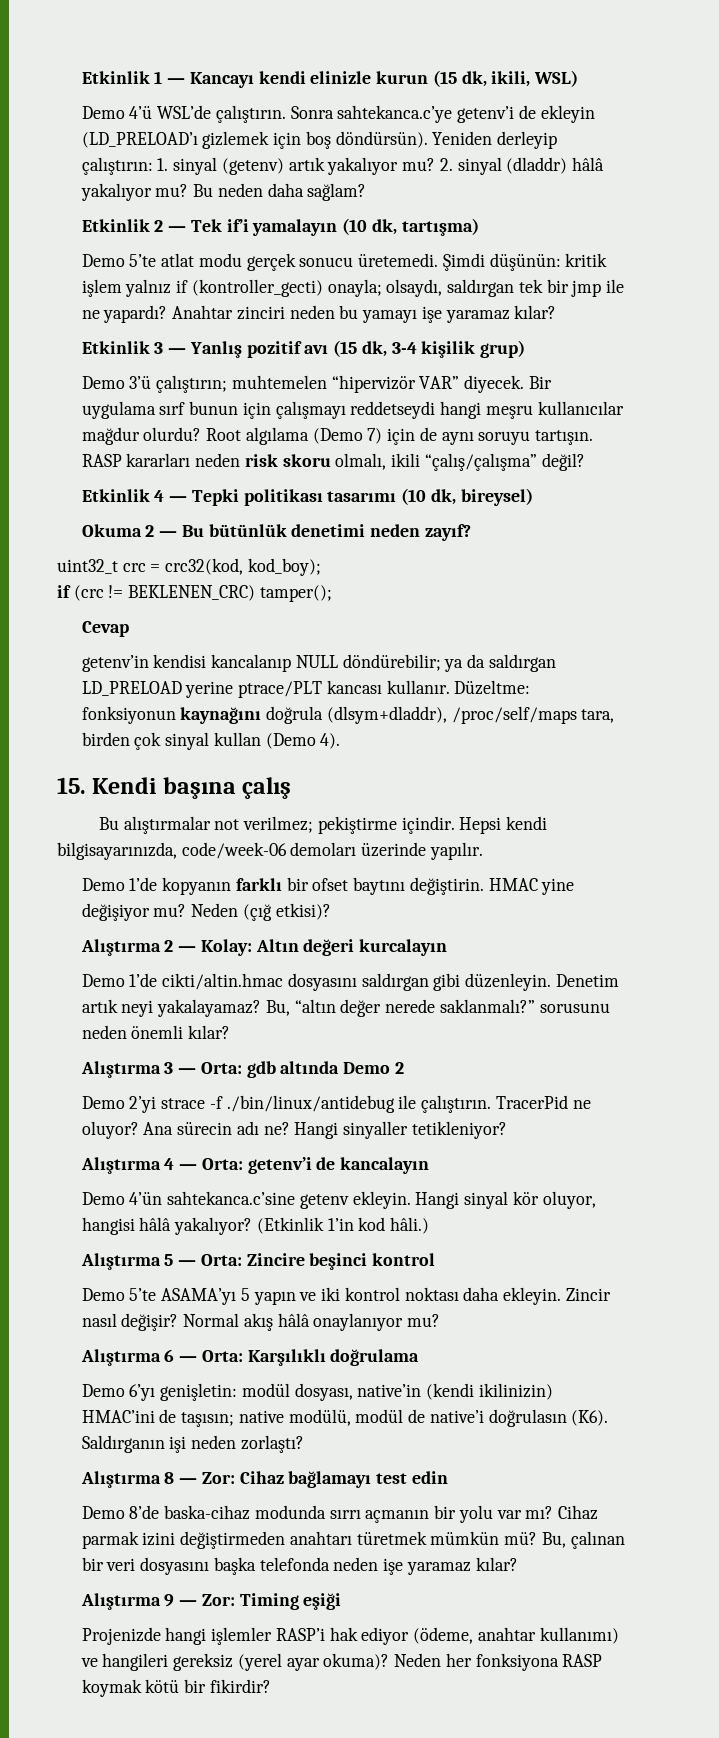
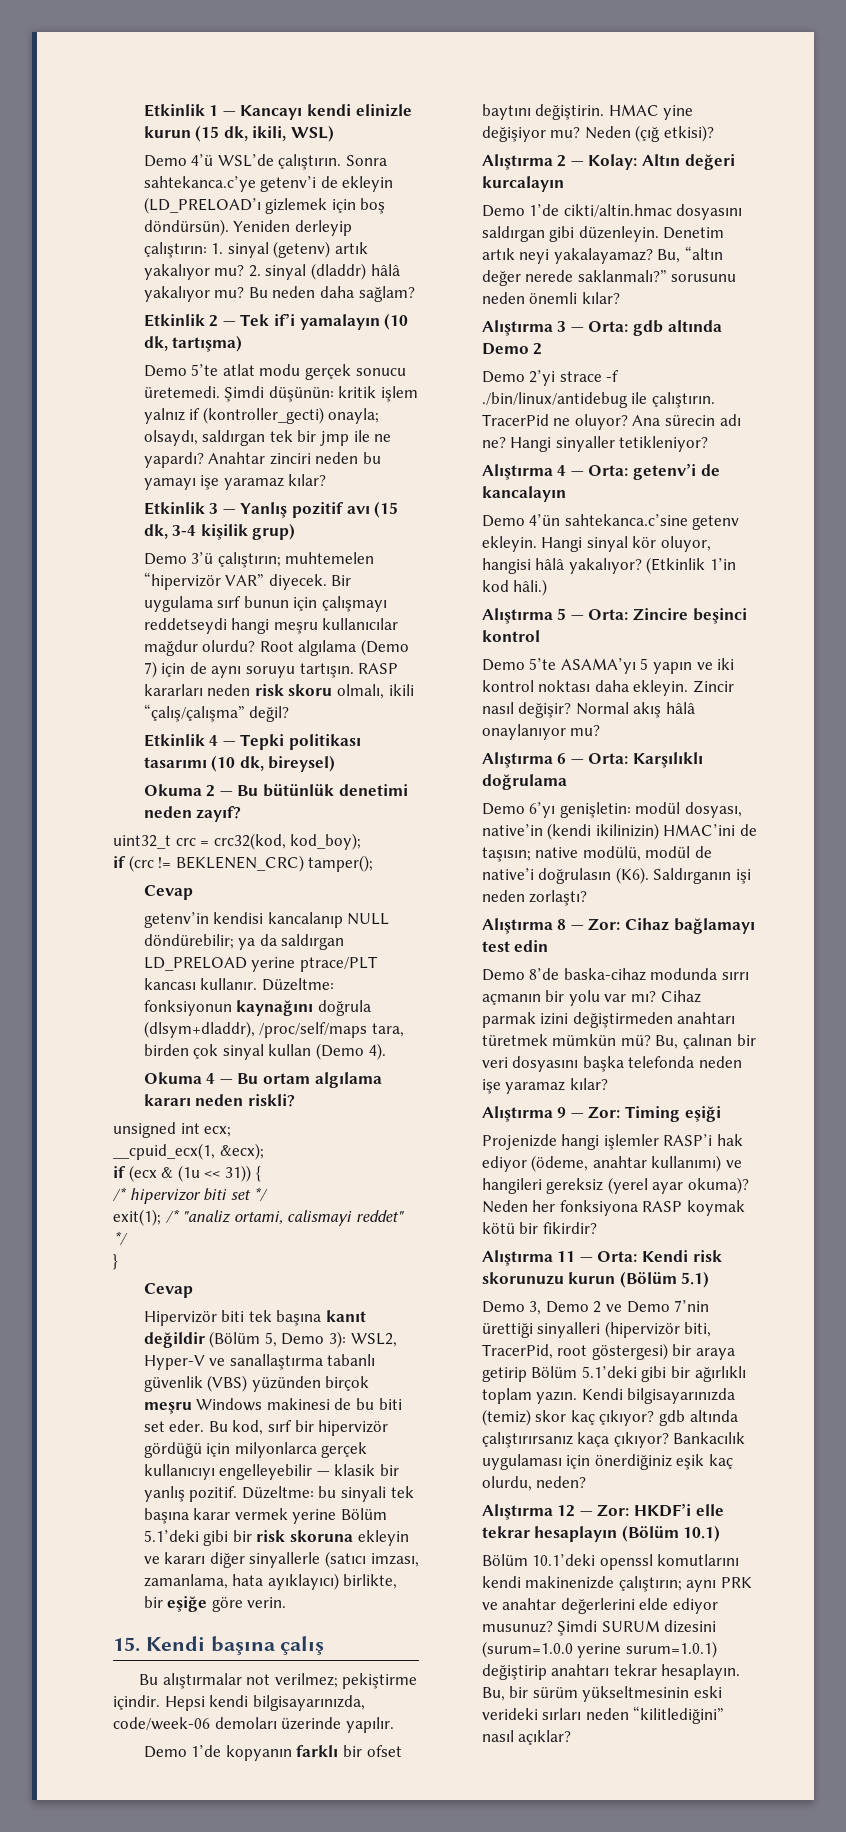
+ Okuma 4 — Bu ortam algılama kararı neden riskli?
+ unsigned int ecx;
+ __cpuid_ecx(1, &ecx);
+ if (ecx & (1u << 31)) {
+ /* hipervizor biti set */
+ exit(1); /* "analiz ortami, calismayi reddet" */
+ }
+ Cevap
+ Hipervizör biti tek başına kanıt değildir (Bölüm 5, Demo 3): WSL2, Hyper-V ve sanallaştırma tabanlı güvenlik (VBS) yüzünden birçok meşru Windows makinesi de bu biti set eder. Bu kod, sırf bir hipervizör gördüğü için milyonlarca gerçek kullanıcıyı engelleyebilir — klasik bir yanlış pozitif. Düzeltme: bu sinyali tek başına karar vermek yerine Bölüm 5.1’deki gibi bir risk skoruna ekleyin ve kararı diğer sinyallerle (satıcı imzası, zamanlama, hata ayıklayıcı) birlikte, bir eşiğe göre verin.
+ Alıştırma 11 — Orta: Kendi risk skorunuzu kurun (Bölüm 5.1)
+ Demo 3, Demo 2 ve Demo 7’nin ürettiği sinyalleri (hipervizör biti, TracerPid, root göstergesi) bir araya getirip Bölüm 5.1’deki gibi bir ağırlıklı toplam yazın. Kendi bilgisayarınızda (temiz) skor kaç çıkıyor? gdb altında çalıştırırsanız kaça çıkıyor? Bankacılık uygulaması için önerdiğiniz eşik kaç olurdu, neden?
+ Alıştırma 12 — Zor: HKDF’i elle tekrar hesaplayın (Bölüm 10.1)
+ Bölüm 10.1’deki openssl komutlarını kendi makinenizde çalıştırın; aynı PRK ve anahtar değerlerini elde ediyor musunuz? Şimdi SURUM dizesini (surum=1.0.0 yerine surum=1.0.1) değiştirip anahtarı tekrar hesaplayın. Bu, bir sürüm yükseltmesinin eski verideki sırları neden “kilitlediğini” nasıl açıklar?

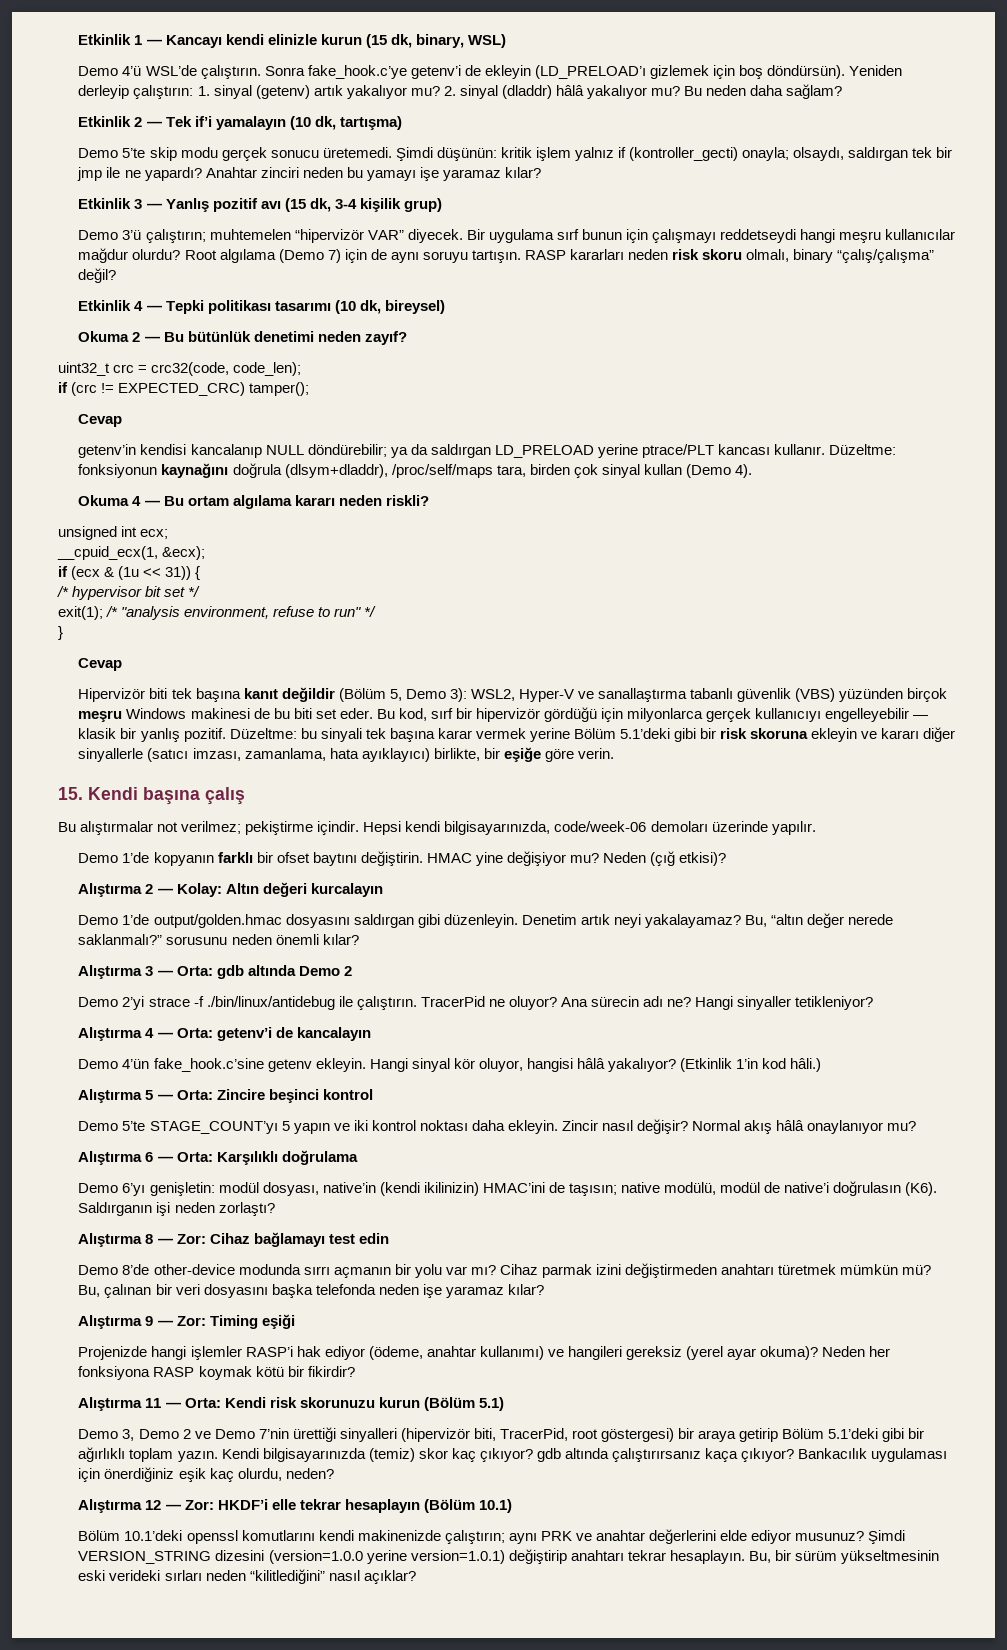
- Etkinlik 1 — Kancayı kendi elinizle kurun (15 dk, ikili, WSL)
+ Etkinlik 1 — Kancayı kendi elinizle kurun (15 dk, binary, WSL)
- Sonra sahtekanca.c’ye getenv’i de ekleyin (LD_PRELOAD’ı gizlemek için boş döndürsün).
+ Sonra fake_hook.c’ye getenv’i de ekleyin (LD_PRELOAD’ı gizlemek için boş döndürsün).
- Demo 5’te atlat modu gerçek sonucu üretemedi.
+ Demo 5’te skip modu gerçek sonucu üretemedi.
- RASP kararları neden risk skoru olmalı, ikili “çalış/çalışma” değil?
+ RASP kararları neden risk skoru olmalı, binary “çalış/çalışma” değil?
- uint32_t crc = crc32(kod, kod_boy);
+ uint32_t crc = crc32(code, code_len);
- if (crc != BEKLENEN_CRC) tamper();
+ if (crc != EXPECTED_CRC) tamper();
- /* hipervizor biti set */
+ /* hypervisor bit set */
- exit(1); /* "analiz ortami, calismayi reddet" */
+ exit(1); /* "analysis environment, refuse to run" */
- Demo 1’de cikti/altin.hmac dosyasını saldırgan gibi düzenleyin.
+ Demo 1’de output/golden.hmac dosyasını saldırgan gibi düzenleyin.
- Demo 4’ün sahtekanca.c’sine getenv ekleyin.
+ Demo 4’ün fake_hook.c’sine getenv ekleyin.
- Demo 5’te ASAMA’yı 5 yapın ve iki kontrol noktası daha ekleyin.
+ Demo 5’te STAGE_COUNT’yı 5 yapın ve iki kontrol noktası daha ekleyin.
- Demo 8’de baska-cihaz modunda sırrı açmanın bir yolu var mı?
+ Demo 8’de other-device modunda sırrı açmanın bir yolu var mı?
- Şimdi SURUM dizesini (surum=1.0.0 yerine surum=1.0.1) değiştirip anahtarı tekrar hesaplayın.
+ Şimdi VERSION_STRING dizesini (version=1.0.0 yerine version=1.0.1) değiştirip anahtarı tekrar hesaplayın.

